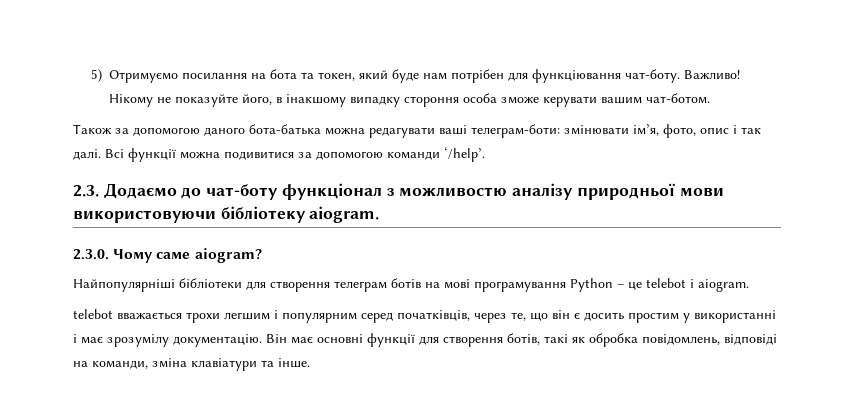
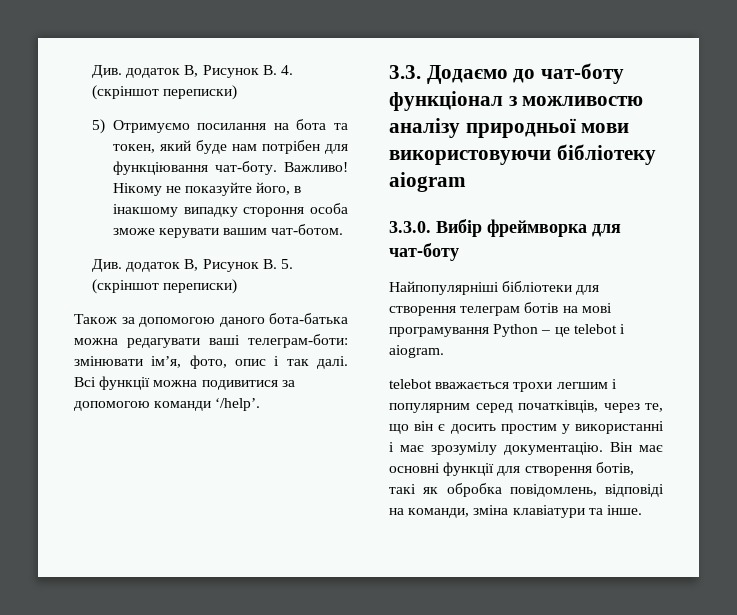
+ Див. додаток В, Рисунок В. 4. (скріншот переписки)
+ Див. додаток В, Рисунок В. 5. (скріншот переписки)
- 2.3. Додаємо до чат-боту функціонал з можливостю аналізу природньої мови використовуючи бібліотеку aiogram.
- 2.3.0. Чому саме aiogram?
+ 3.3. Додаємо до чат-боту функціонал з можливостю аналізу природньої мови використовуючи бібліотеку aiogram
+ 3.3.0. Вибір фреймворка для чат-боту

